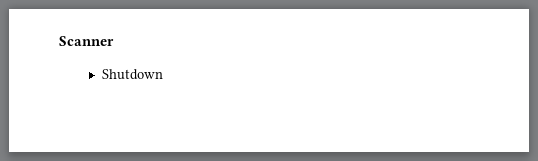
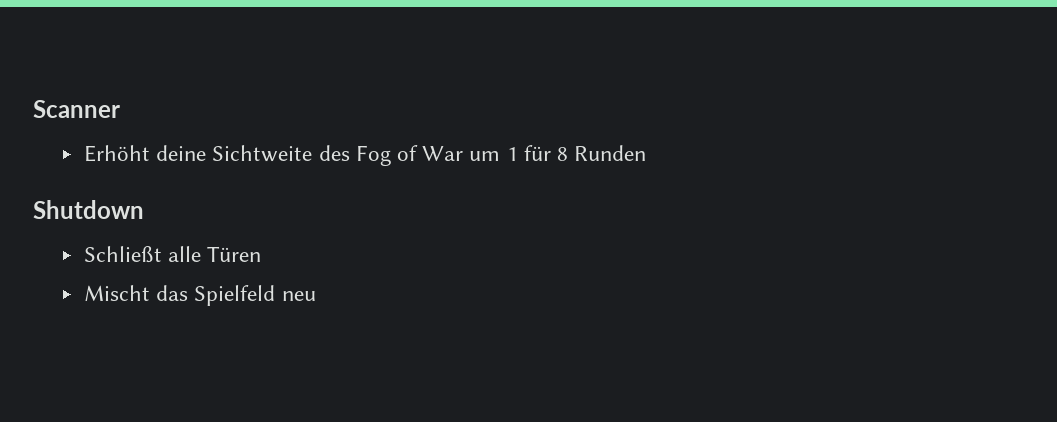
+ Erhöht deine Sichtweite des Fog of War um 1 für 8 Runden
  Shutdown
+ Schließt alle Türen
+ Mischt das Spielfeld neu

